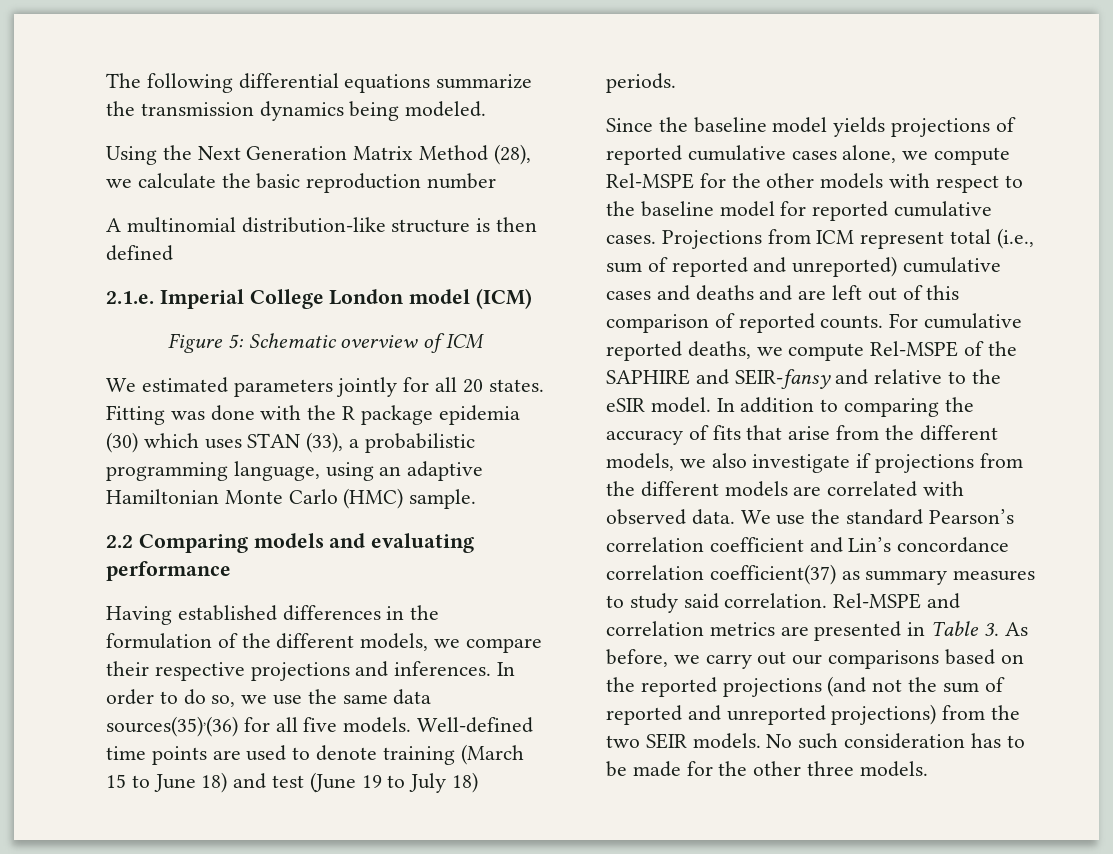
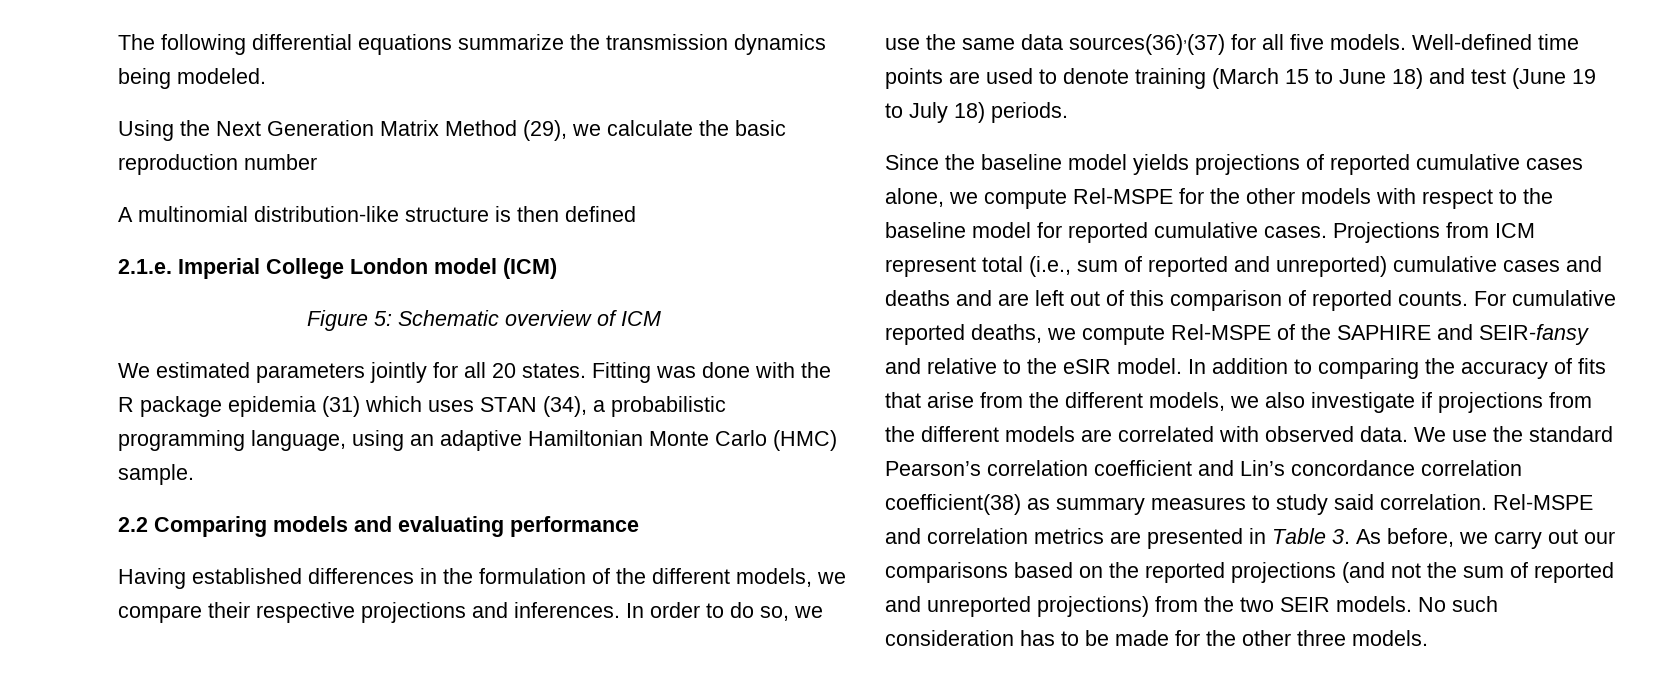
- Using the Next Generation Matrix Method (28), we calculate the basic reproduction number
+ Using the Next Generation Matrix Method (29), we calculate the basic reproduction number
- Fitting was done with the R package epidemia (30) which uses STAN (33), a probabilistic programming language, using an adaptive Hamiltonian Monte Carlo (HMC) sample.
+ Fitting was done with the R package epidemia (31) which uses STAN (34), a probabilistic programming language, using an adaptive Hamiltonian Monte Carlo (HMC) sample.
- In order to do so, we use the same data sources(35),(36) for all five models.
+ In order to do so, we use the same data sources(36),(37) for all five models.
- We use the standard Pearson’s correlation coefficient and Lin’s concordance correlation coefficient(37) as summary measures to study said correlation.
+ We use the standard Pearson’s correlation coefficient and Lin’s concordance correlation coefficient(38) as summary measures to study said correlation.

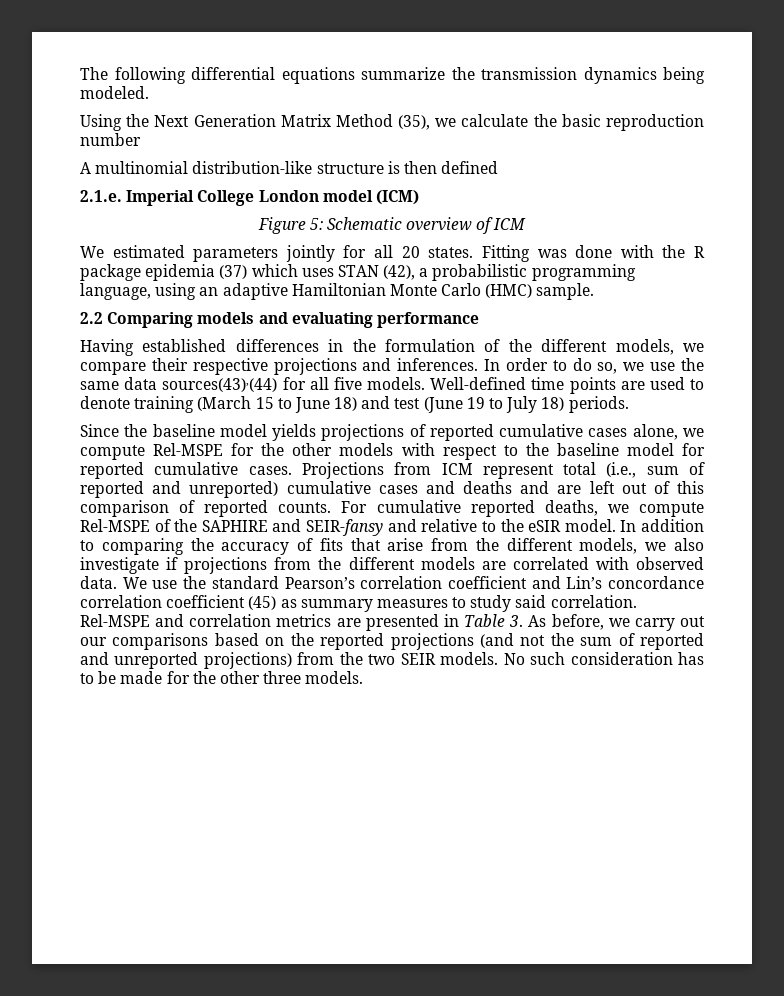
- Using the Next Generation Matrix Method (29), we calculate the basic reproduction number
+ Using the Next Generation Matrix Method (35), we calculate the basic reproduction number
- Fitting was done with the R package epidemia (31) which uses STAN (34), a probabilistic programming language, using an adaptive Hamiltonian Monte Carlo (HMC) sample.
+ Fitting was done with the R package epidemia (37) which uses STAN (42), a probabilistic programming language, using an adaptive Hamiltonian Monte Carlo (HMC) sample.
- In order to do so, we use the same data sources(36),(37) for all five models.
+ In order to do so, we use the same data sources(43),(44) for all five models.
- We use the standard Pearson’s correlation coefficient and Lin’s concordance correlation coefficient(38) as summary measures to study said correlation.
+ We use the standard Pearson’s correlation coefficient and Lin’s concordance correlation coefficient (45) as summary measures to study said correlation.

